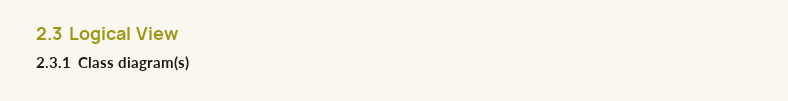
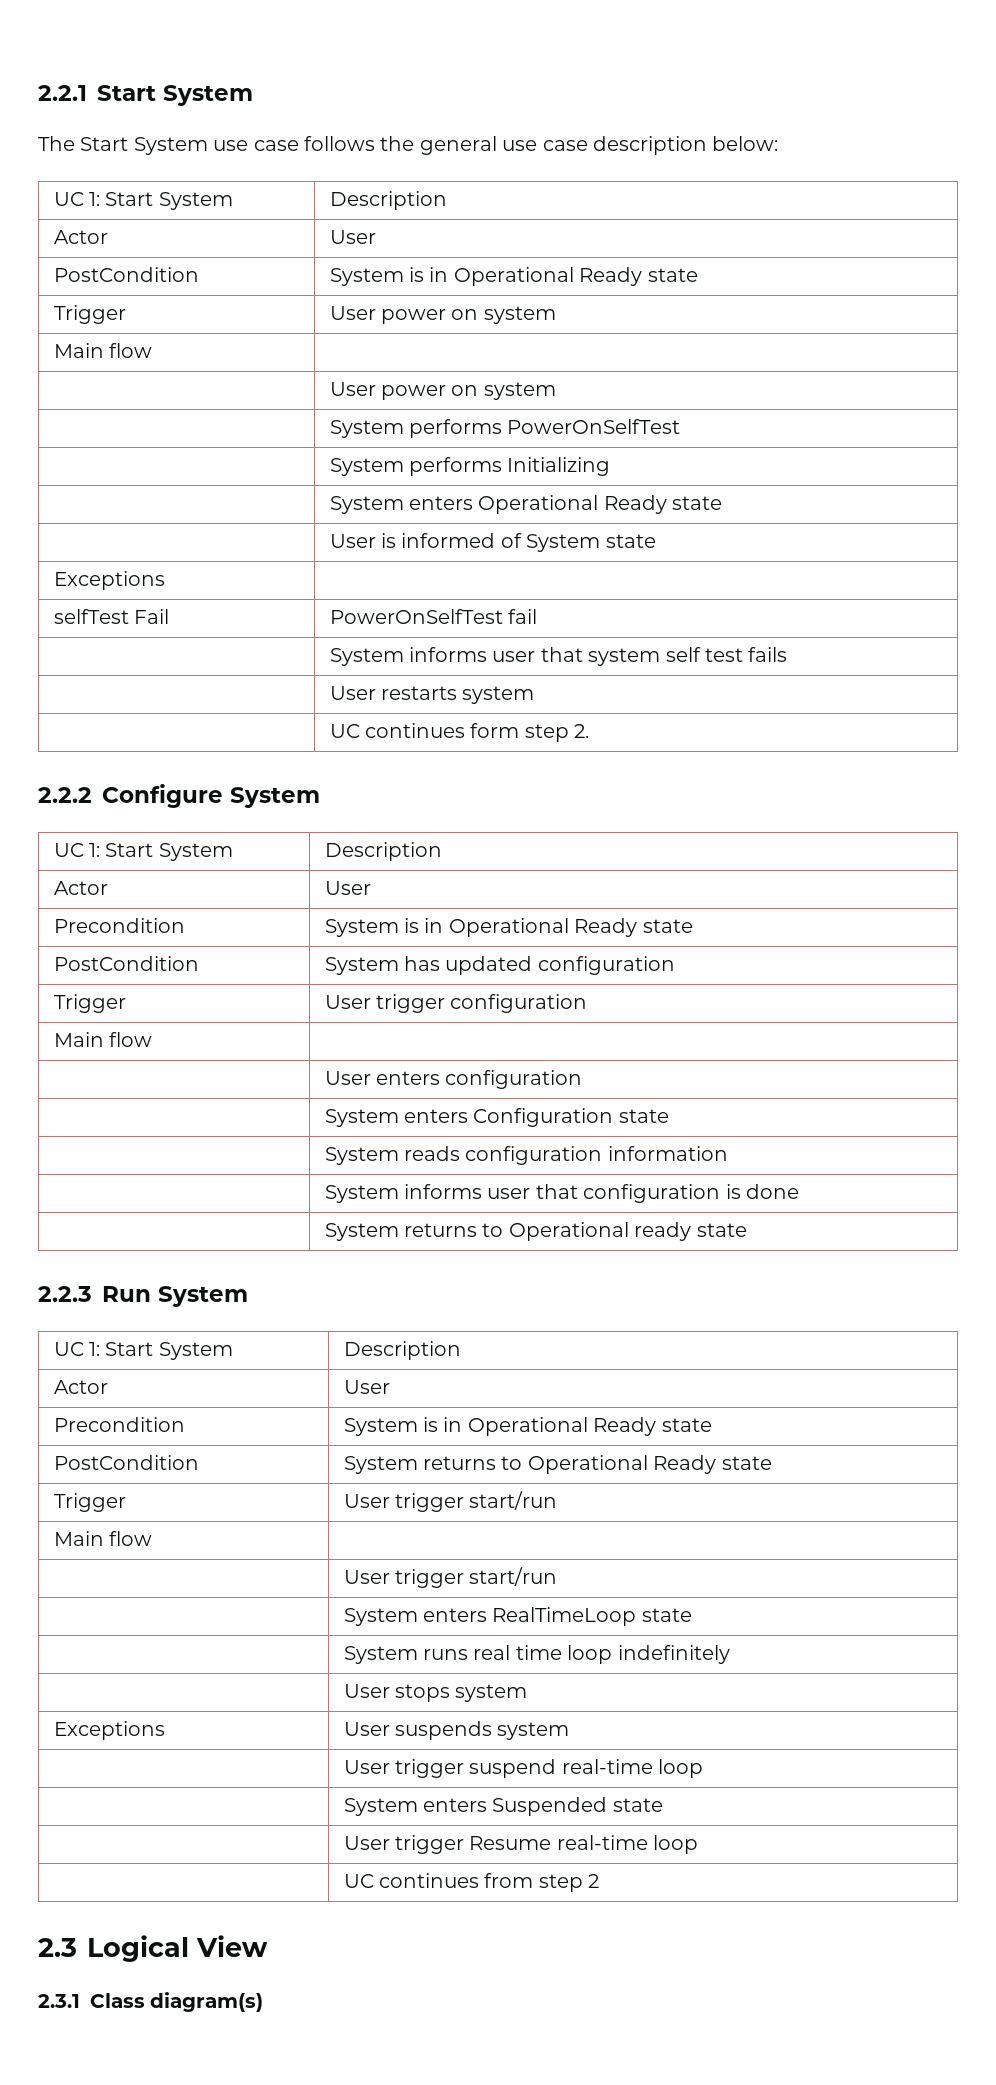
+ 2.2.1 Start System
+ The Start System use case follows the general use case description below:
+ UC 1: Start System | Description
+ Actor | User
+ PostCondition | System is in Operational Ready state
+ Trigger | User power on system
+ Main flow |
+ | User power on system
+ | System performs PowerOnSelfTest
+ | System performs Initializing
+ | System enters Operational Ready state
+ | User is informed of System state
+ Exceptions |
+ selfTest Fail | PowerOnSelfTest fail
+ | System informs user that system self test fails
+ | User restarts system
+ | UC continues form step 2.
+ 2.2.2 Configure System
+ UC 1: Start System | Description
+ Actor | User
+ Precondition | System is in Operational Ready state
+ PostCondition | System has updated configuration
+ Trigger | User trigger configuration
+ Main flow |
+ | User enters configuration
+ | System enters Configuration state
+ | System reads configuration information
+ | System informs user that configuration is done
+ | System returns to Operational ready state
+ 2.2.3 Run System
+ UC 1: Start System | Description
+ Actor | User
+ Precondition | System is in Operational Ready state
+ PostCondition | System returns to Operational Ready state
+ Trigger | User trigger start/run
+ Main flow |
+ | User trigger start/run
+ | System enters RealTimeLoop state
+ | System runs real time loop indefinitely
+ | User stops system
+ Exceptions | User suspends system
+ | User trigger suspend real-time loop
+ | System enters Suspended state
+ | User trigger Resume real-time loop
+ | UC continues from step 2

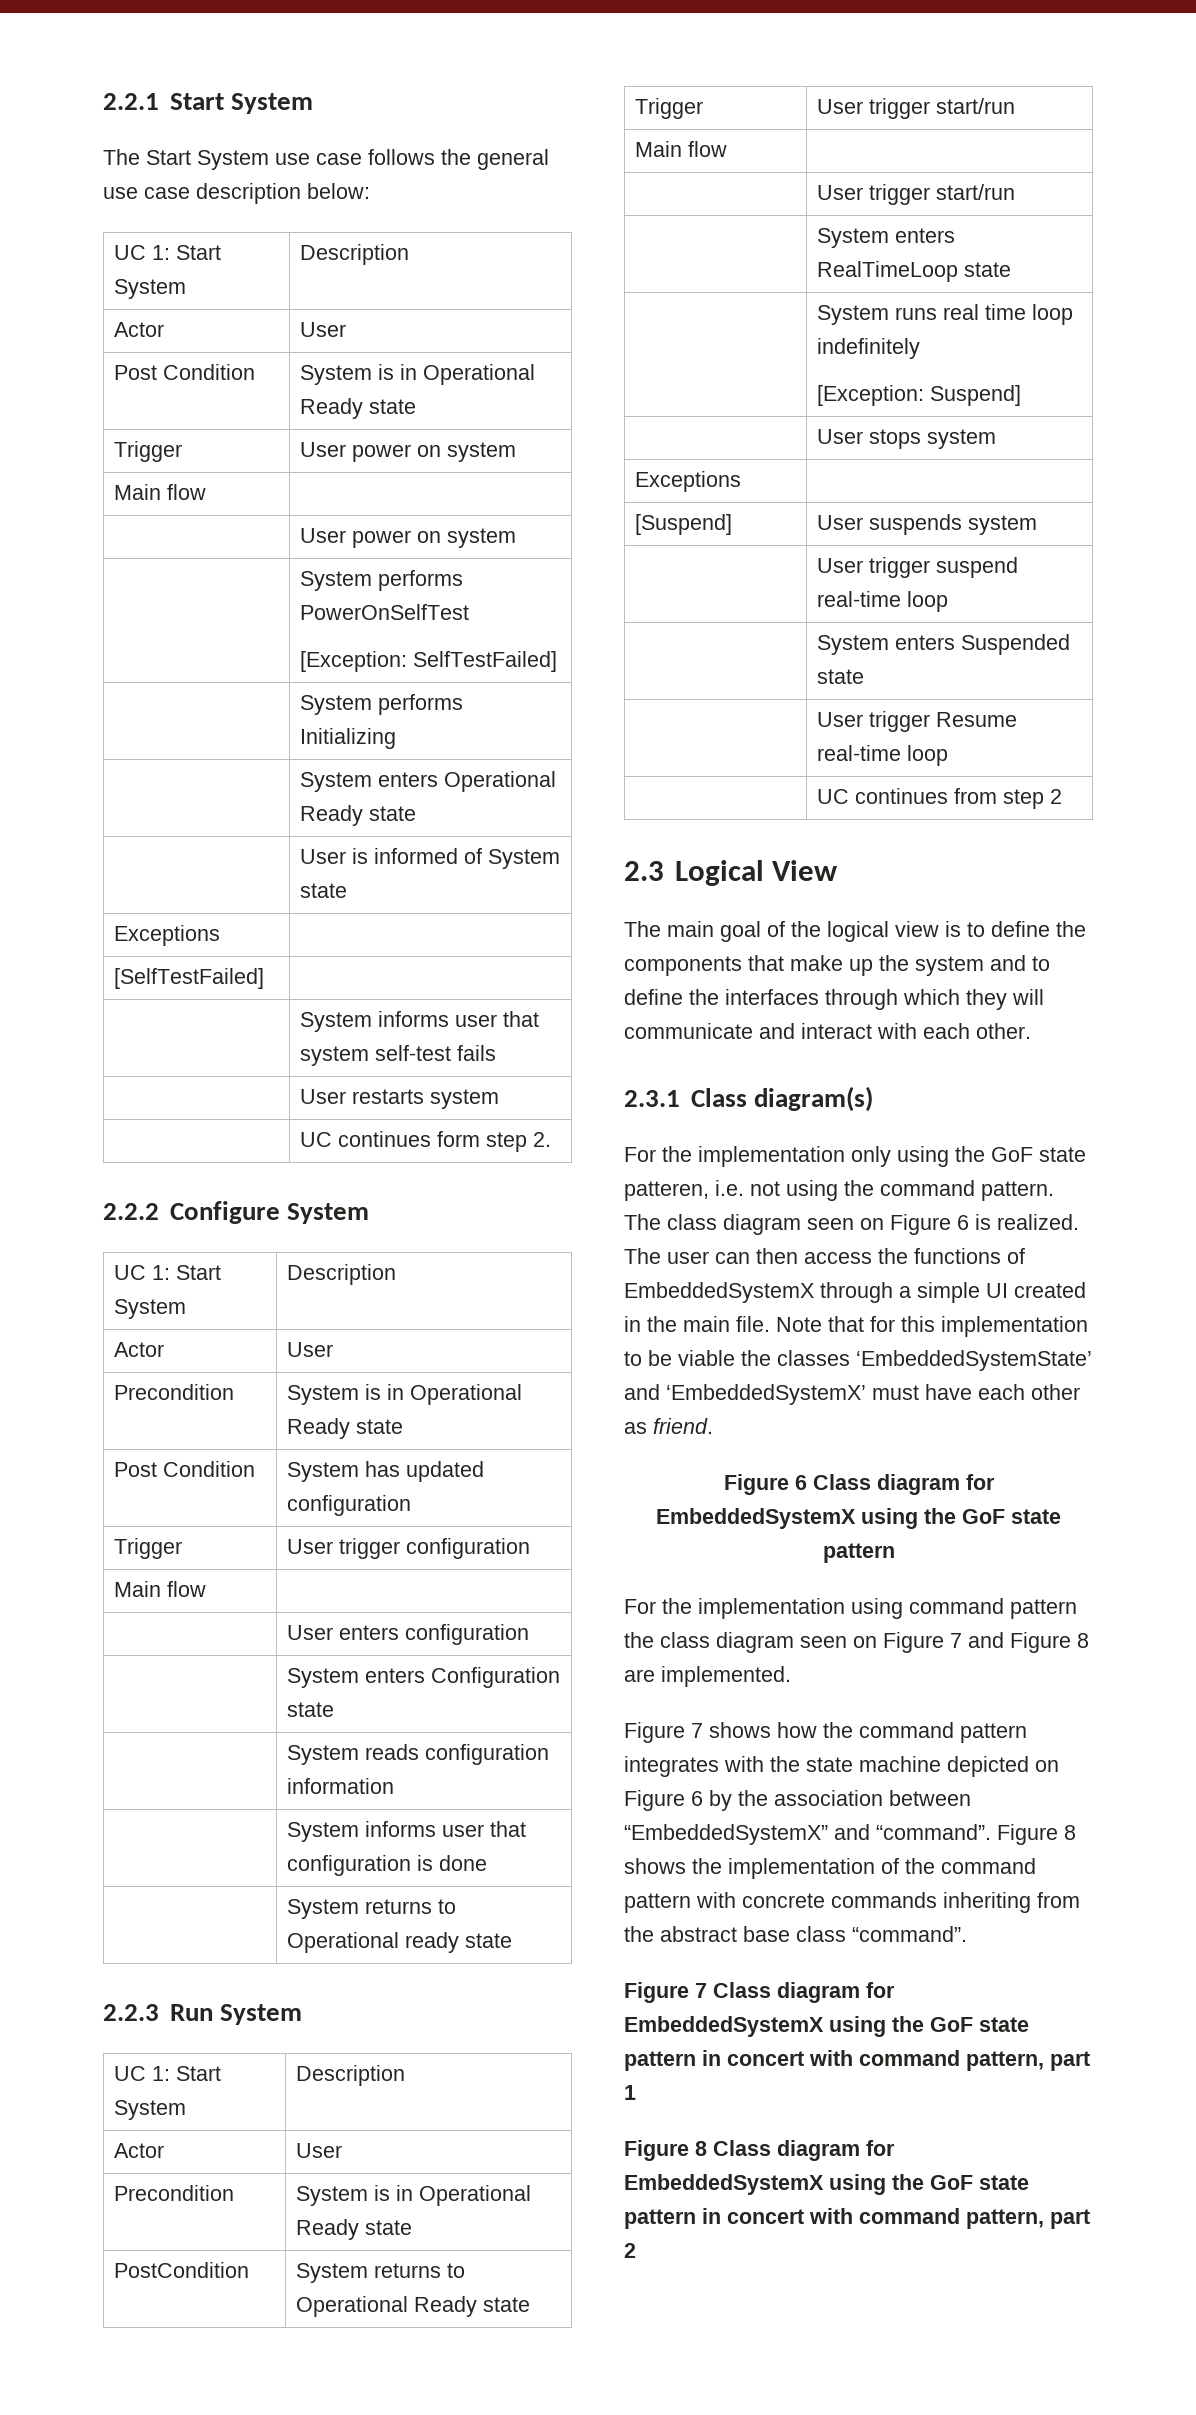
- PostCondition | System is in Operational Ready state
+ Post Condition | System is in Operational Ready state
  | System performs PowerOnSelfTest
+ [Exception: SelfTestFailed]
- selfTest Fail | PowerOnSelfTest fail
+ [SelfTestFailed] |
- | System informs user that system self test fails
+ | System informs user that system self-test fails
- PostCondition | System has updated configuration
+ Post Condition | System has updated configuration
  | System runs real time loop indefinitely
+ [Exception: Suspend]
  | User stops system
- Exceptions | User suspends system
+ Exceptions |
+ [Suspend] | User suspends system
+ The main goal of the logical view is to define the components that make up the system and to define the interfaces through which they will communicate and interact with each other.
  2.3.1 Class diagram(s)
+ For the implementation only using the GoF state patteren, i.e. not using the command pattern. The class diagram seen on Figure 6 is realized. The user can then access the functions of EmbeddedSystemX through a simple UI created in the main file. Note that for this implementation to be viable the classes ‘EmbeddedSystemState’ and ‘EmbeddedSystemX’ must have each other as friend.
+ Figure 6 Class diagram for EmbeddedSystemX using the GoF state pattern
+ For the implementation using command pattern the class diagram seen on Figure 7 and Figure 8 are implemented.
+ Figure 7 shows how the command pattern integrates with the state machine depicted on Figure 6 by the association between “EmbeddedSystemX” and “command”. Figure 8 shows the implementation of the command pattern with concrete commands inheriting from the abstract base class “command”.
+ Figure 7 Class diagram for EmbeddedSystemX using the GoF state pattern in concert with command pattern, part 1
+ Figure 8 Class diagram for EmbeddedSystemX using the GoF state pattern in concert with command pattern, part 2

